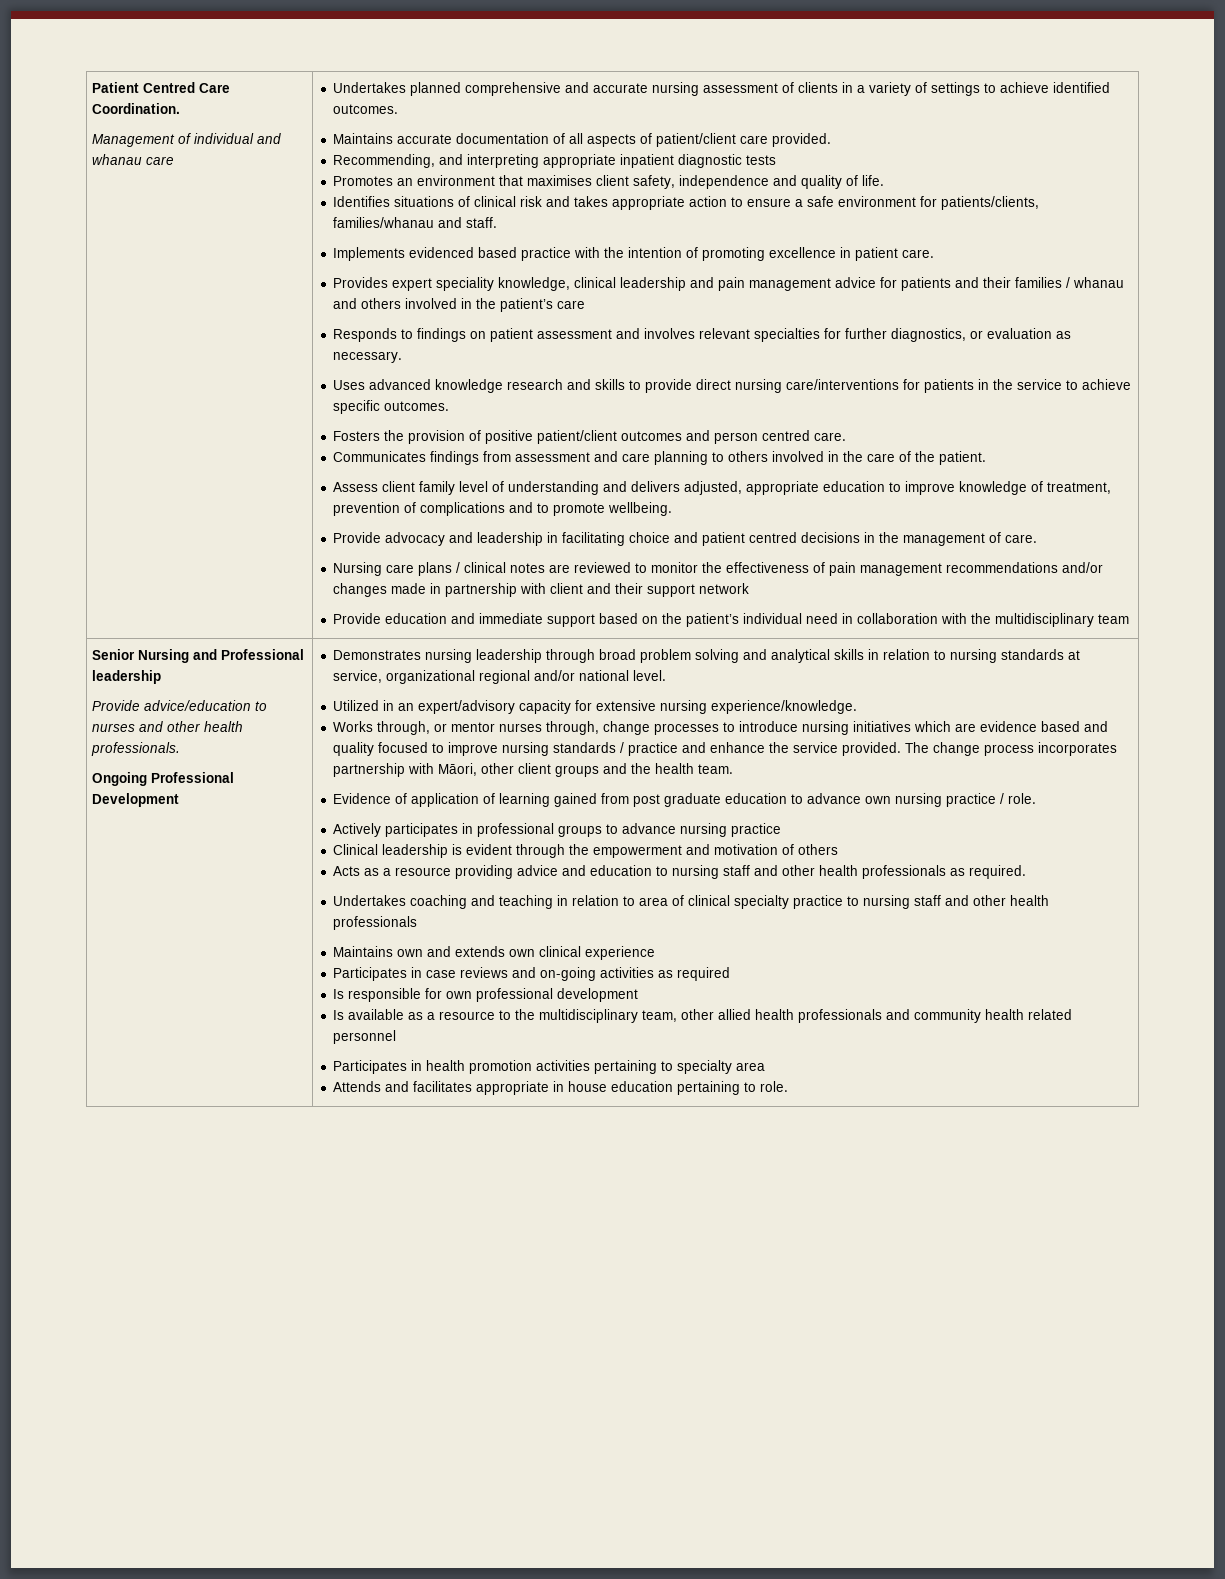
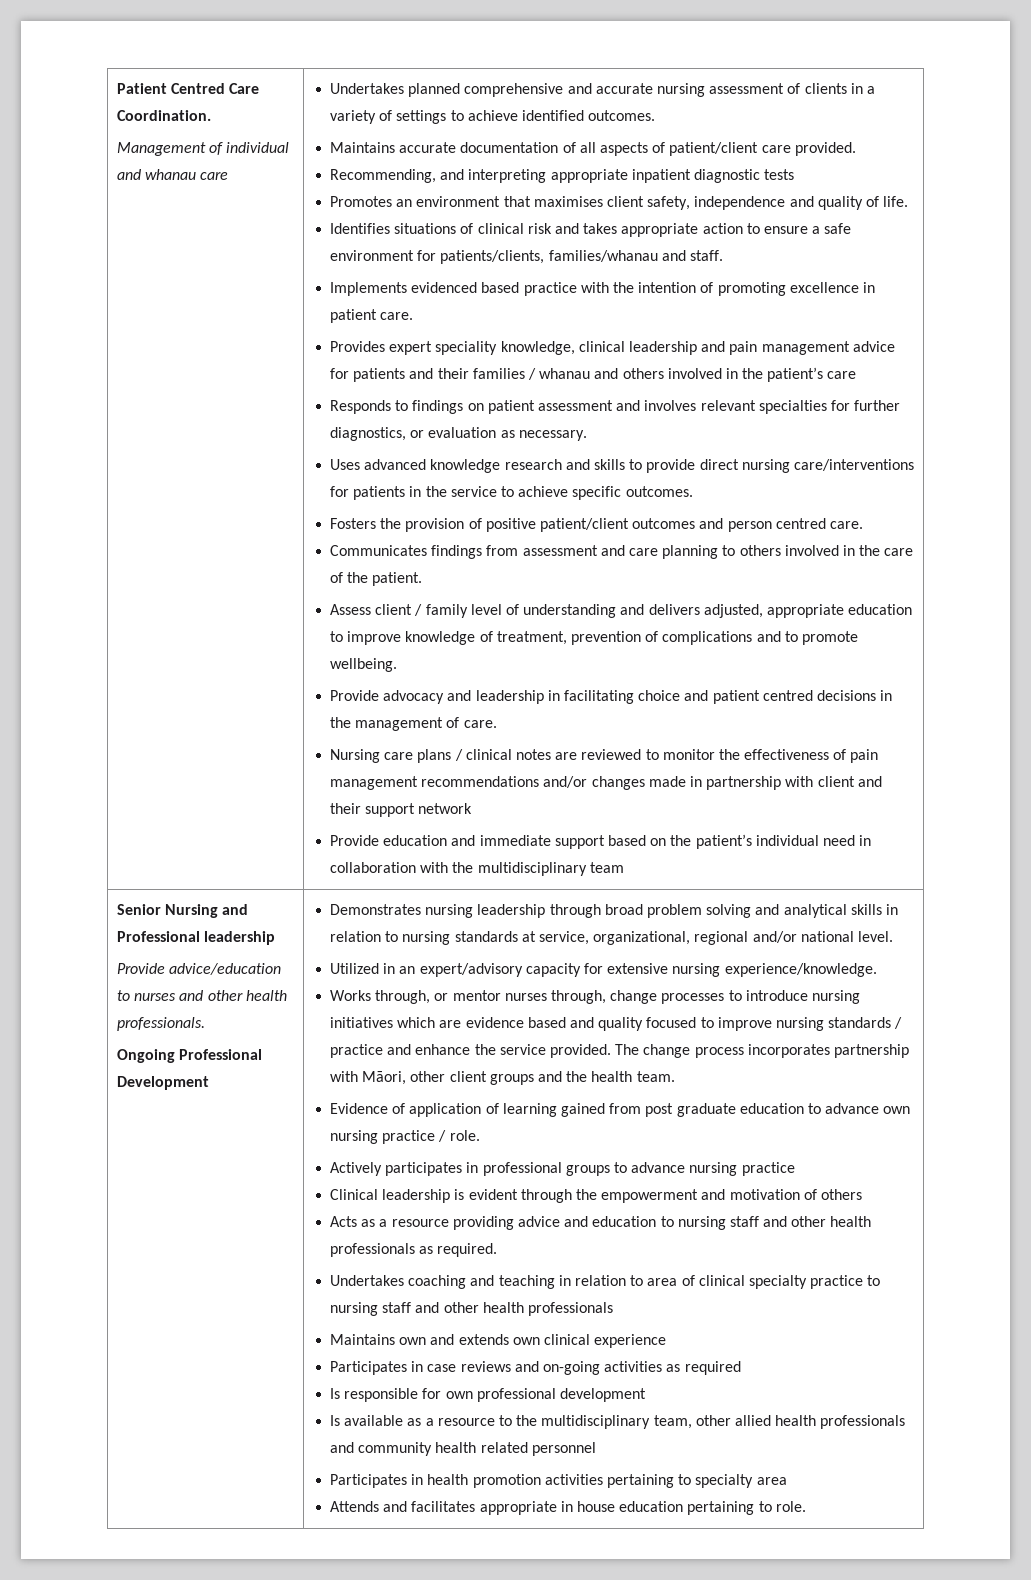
- Assess client family level of understanding and delivers adjusted, appropriate education to improve knowledge of treatment, prevention of complications and to promote wellbeing.
+ Assess client / family level of understanding and delivers adjusted, appropriate education to improve knowledge of treatment, prevention of complications and to promote wellbeing.
- Demonstrates nursing leadership through broad problem solving and analytical skills in relation to nursing standards at service, organizational regional and/or national level.
+ Demonstrates nursing leadership through broad problem solving and analytical skills in relation to nursing standards at service, organizational, regional and/or national level.

